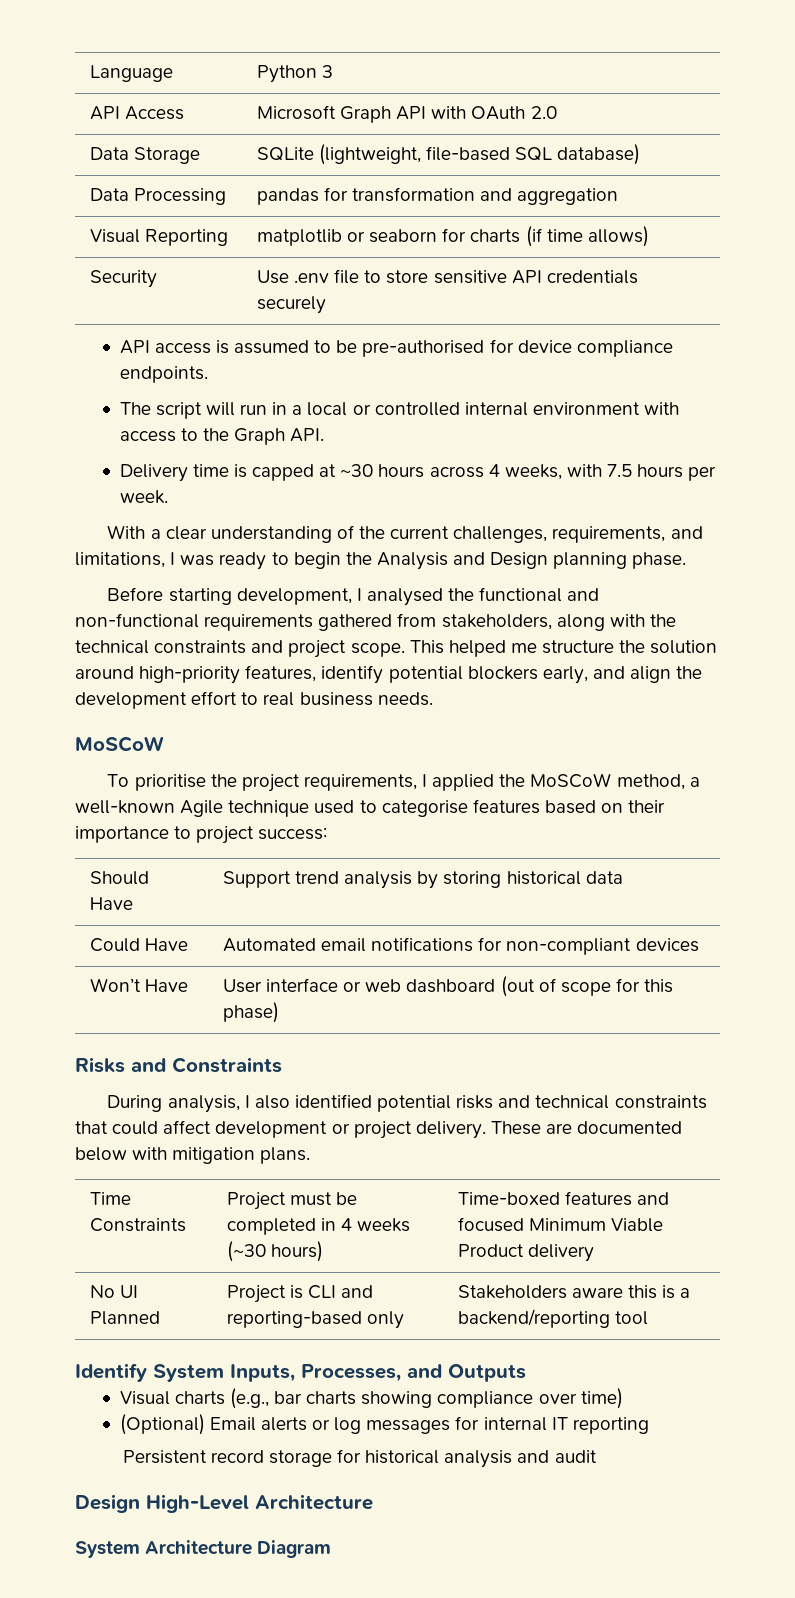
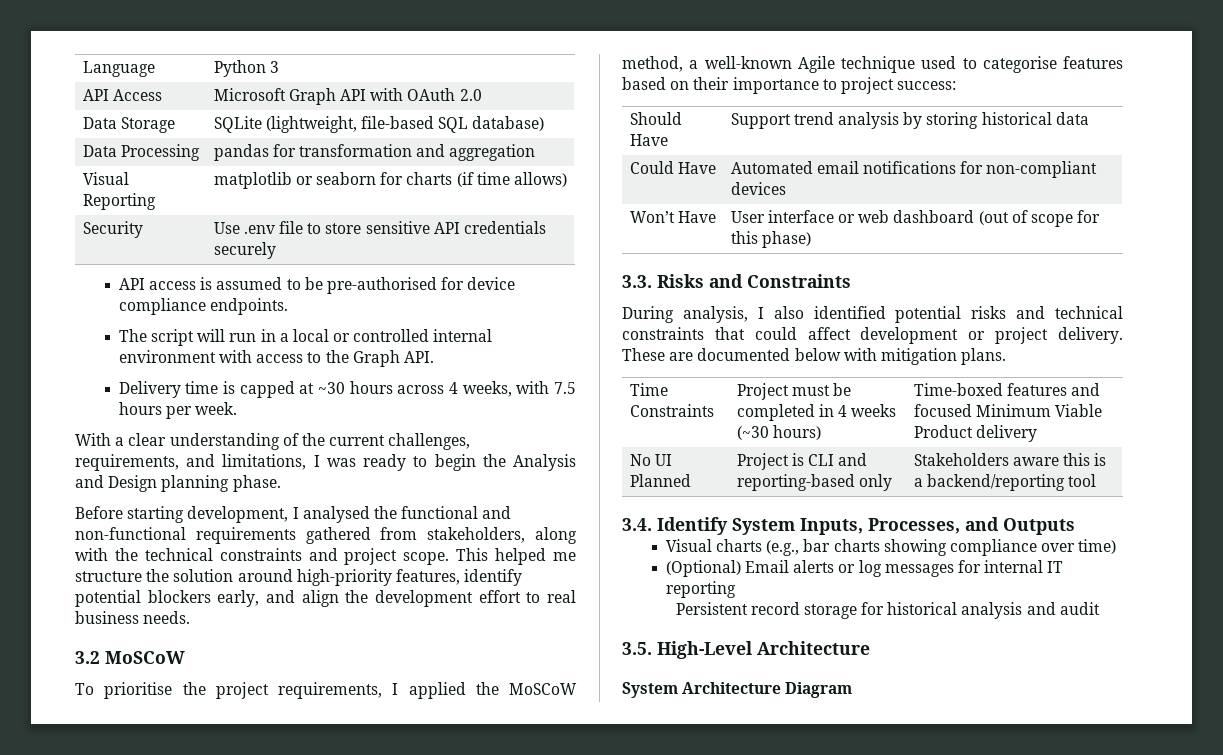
  This helped me structure the solution around high-priority features, identify potential blockers early, and align the development effort to real business needs.
- MoSCoW
+ 3.2 MoSCoW
- Risks and Constraints
+ 3.3. Risks and Constraints
- Identify System Inputs, Processes, and Outputs
+ 3.4. Identify System Inputs, Processes, and Outputs
- Design High-Level Architecture
+ 3.5. High-Level Architecture

